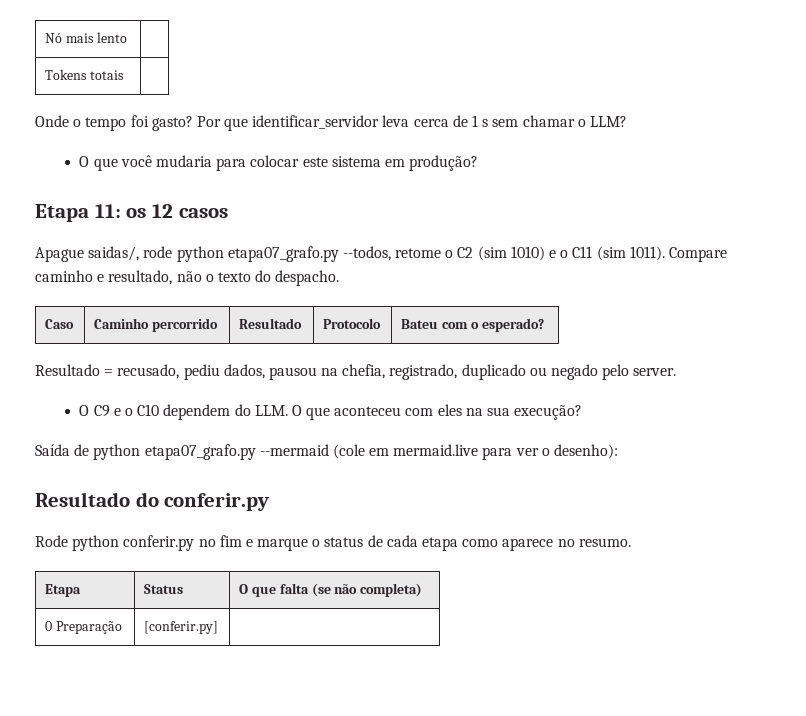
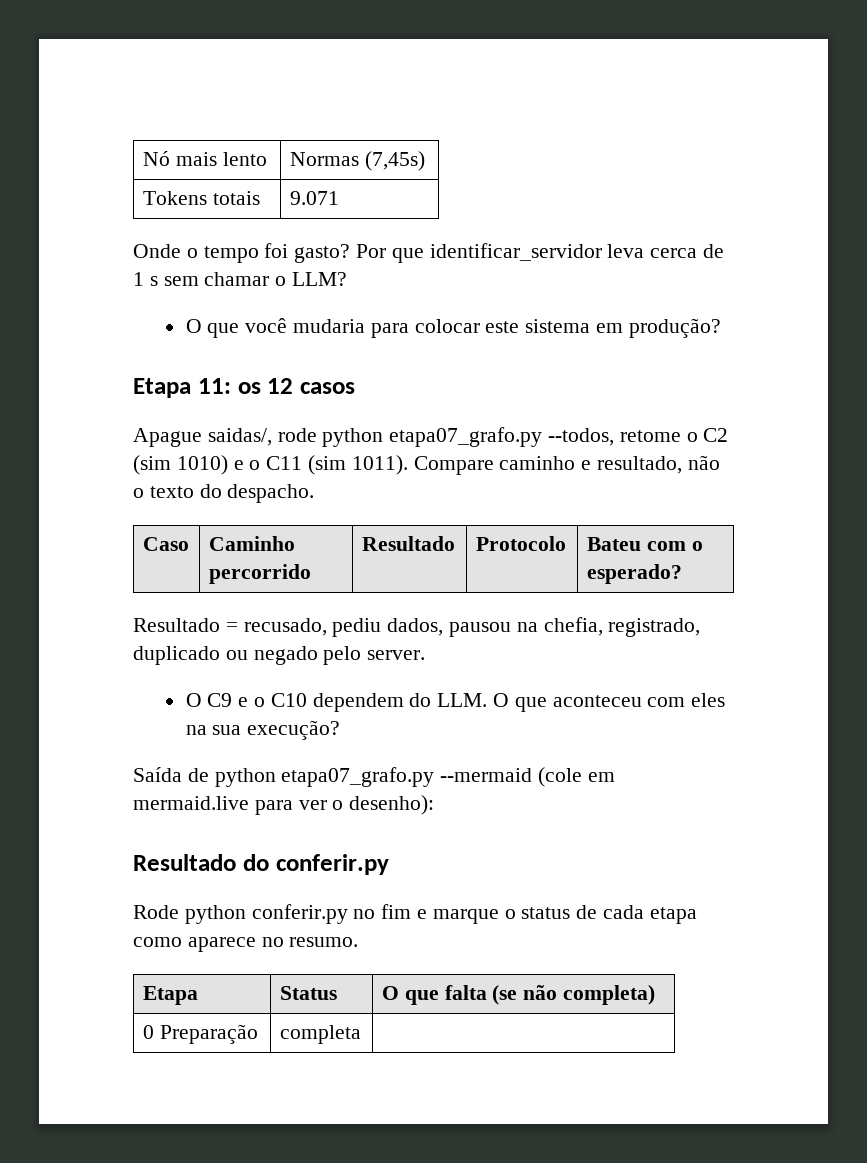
- Nó mais lento |
+ Nó mais lento | Normas (7,45s)
- Tokens totais |
+ Tokens totais | 9.071
- 0 Preparação | [conferir.py] |
+ 0 Preparação | completa |

